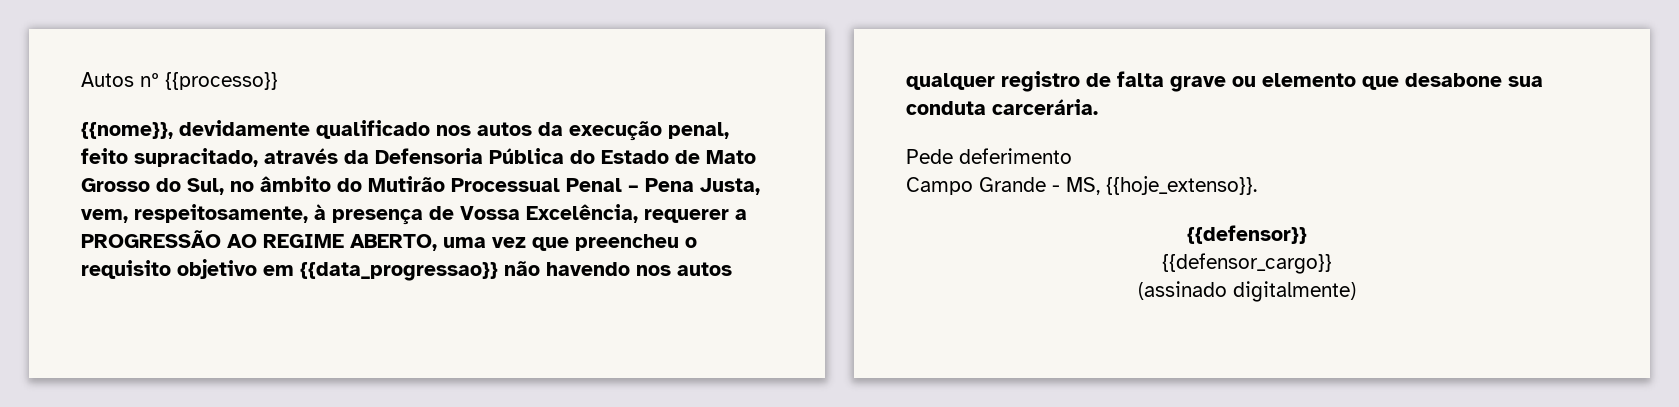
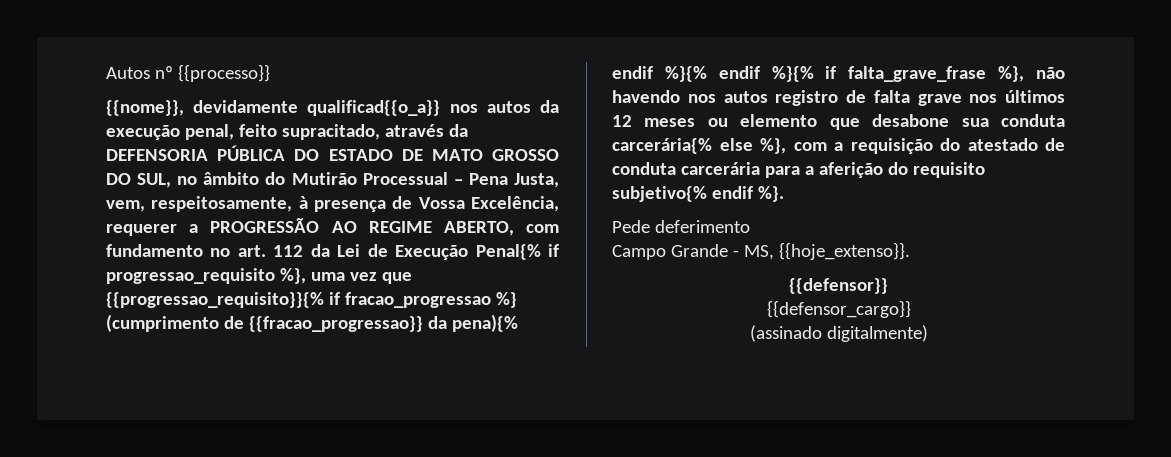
- {{nome}}, devidamente qualificado nos autos da execução penal, feito supracitado, através da Defensoria Pública do Estado de Mato Grosso do Sul, no âmbito do Mutirão Processual Penal – Pena Justa, vem, respeitosamente, à presença de Vossa Excelência, requerer a PROGRESSÃO AO REGIME ABERTO, uma vez que preencheu o requisito objetivo em {{data_progressao}} não havendo nos autos qualquer registro de falta grave ou elemento que desabone sua conduta carcerária.
+ {{nome}}, devidamente qualificad{{o_a}} nos autos da execução penal, feito supracitado, através da DEFENSORIA PÚBLICA DO ESTADO DE MATO GROSSO DO SUL, no âmbito do Mutirão Processual – Pena Justa, vem, respeitosamente, à presença de Vossa Excelência, requerer a PROGRESSÃO AO REGIME ABERTO, com fundamento no art. 112 da Lei de Execução Penal{% if progressao_requisito %}, uma vez que {{progressao_requisito}}{% if fracao_progressao %} (cumprimento de {{fracao_progressao}} da pena){% endif %}{% endif %}{% if falta_grave_frase %}, não havendo nos autos registro de falta grave nos últimos 12 meses ou elemento que desabone sua conduta carcerária{% else %}, com a requisição do atestado de conduta carcerária para a aferição do requisito subjetivo{% endif %}.

